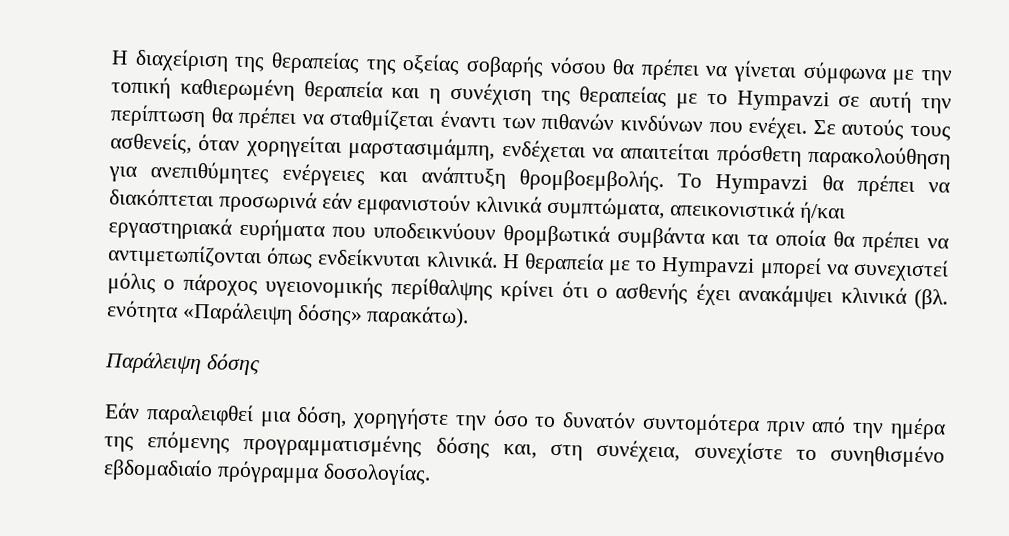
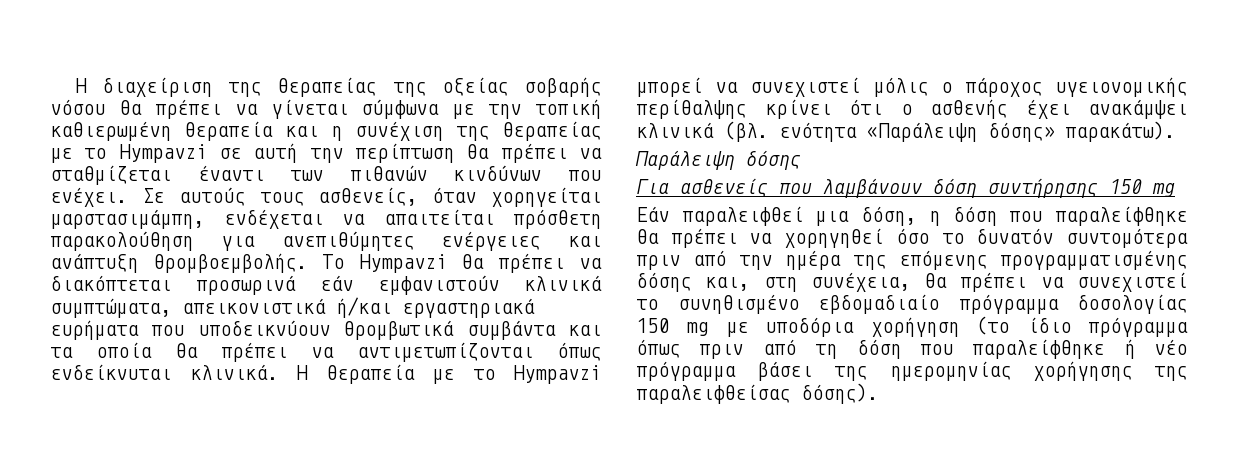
- Εάν παραλειφθεί μια δόση, χορηγήστε την όσο το δυνατόν συντομότερα πριν από την ημέρα της επόμενης προγραμματισμένης δόσης και, στη συνέχεια, συνεχίστε το συνηθισμένο εβδομαδιαίο πρόγραμμα δοσολογίας.
+ Για ασθενείς που λαμβάνουν δόση συντήρησης 150 mg
+ Εάν παραλειφθεί μια δόση, η δόση που παραλείφθηκε θα πρέπει να χορηγηθεί όσο το δυνατόν συντομότερα πριν από την ημέρα της επόμενης προγραμματισμένης δόσης και, στη συνέχεια, θα πρέπει να συνεχιστεί το συνηθισμένο εβδομαδιαίο πρόγραμμα δοσολογίας 150 mg με υποδόρια χορήγηση (το ίδιο πρόγραμμα όπως πριν από τη δόση που παραλείφθηκε ή νέο πρόγραμμα βάσει της ημερομηνίας χορήγησης της παραλειφθείσας δόσης).

